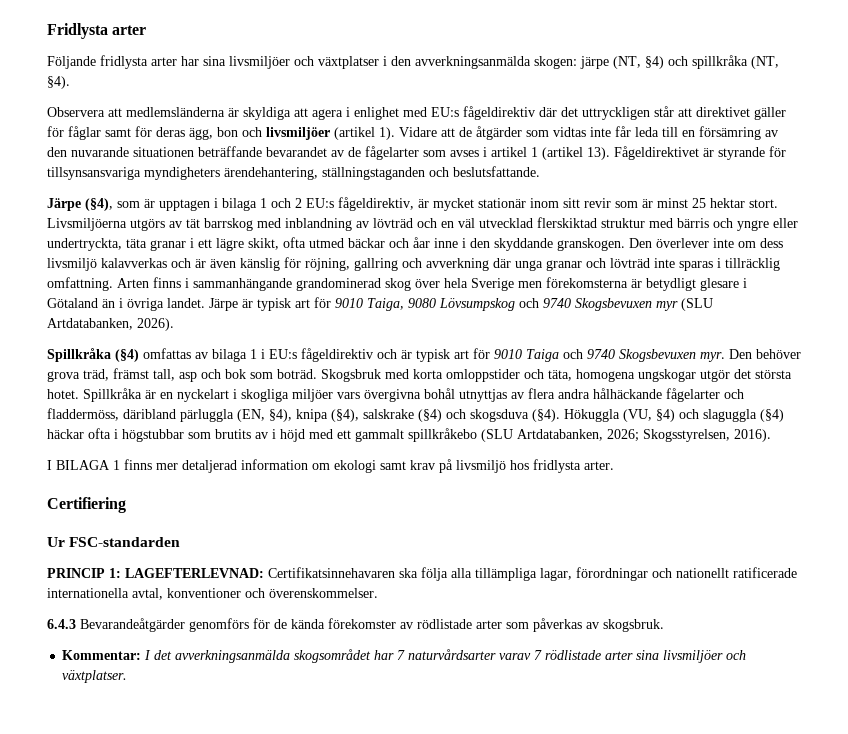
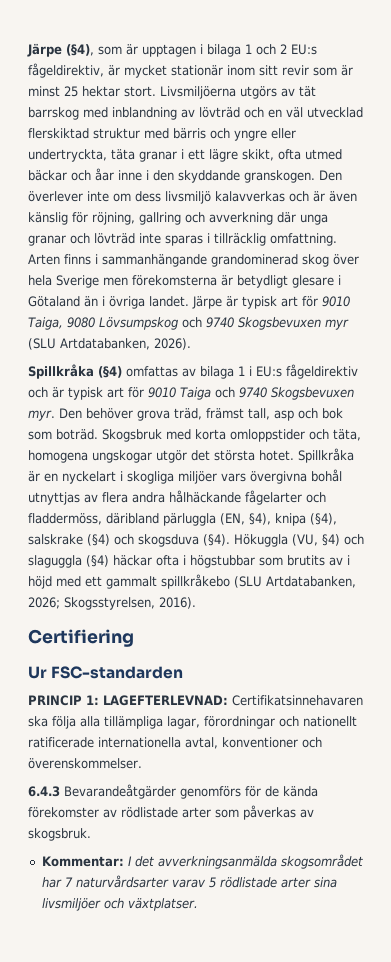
- Fridlysta arter
- Följande fridlysta arter har sina livsmiljöer och växtplatser i den avverkningsanmälda skogen: järpe (NT, §4) och spillkråka (NT, §4).
- Observera att medlemsländerna är skyldiga att agera i enlighet med EU:s fågeldirektiv där det uttryckligen står att direktivet gäller för fåglar samt för deras ägg, bon och livsmiljöer (artikel 1). Vidare att de åtgärder som vidtas inte får leda till en försämring av den nuvarande situationen beträffande bevarandet av de fågelarter som avses i artikel 1 (artikel 13). Fågeldirektivet är styrande för tillsynsansvariga myndigheters ärendehantering, ställningstaganden och beslutsfattande.
- I BILAGA 1 finns mer detaljerad information om ekologi samt krav på livsmiljö hos fridlysta arter.
- Kommentar: I det avverkningsanmälda skogsområdet har 7 naturvårdsarter varav 7 rödlistade arter sina livsmiljöer och växtplatser.
+ Kommentar: I det avverkningsanmälda skogsområdet har 7 naturvårdsarter varav 5 rödlistade arter sina livsmiljöer och växtplatser.

